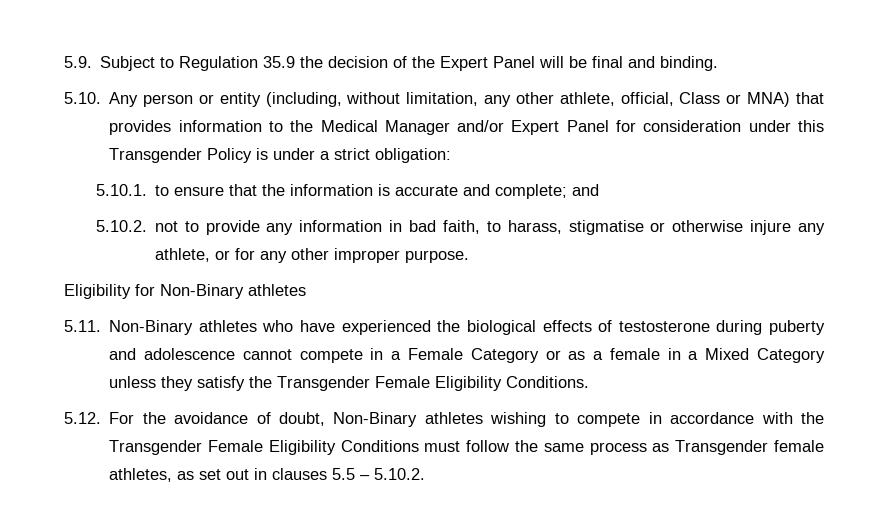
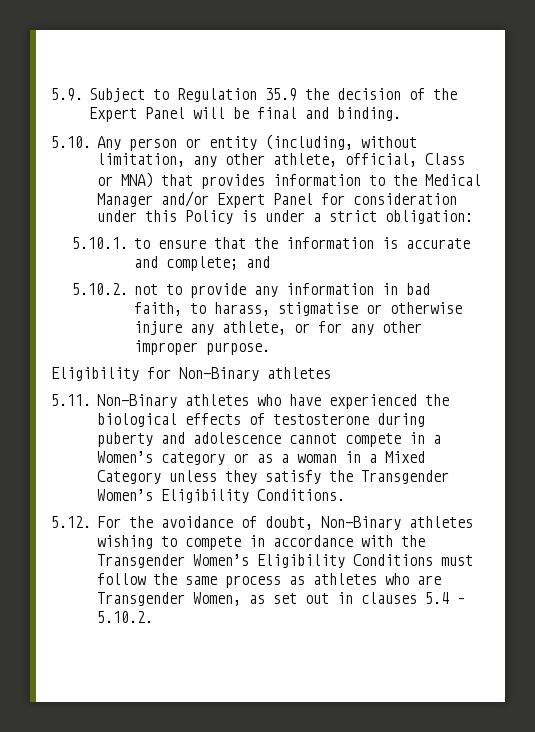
- 5.10. Any person or entity (including, without limitation, any other athlete, official, Class or MNA) that provides information to the Medical Manager and/or Expert Panel for consideration under this Transgender Policy is under a strict obligation:
+ 5.10. Any person or entity (including, without limitation, any other athlete, official, Class or MNA) that provides information to the Medical Manager and/or Expert Panel for consideration under this Policy is under a strict obligation:
- 5.11. Non-Binary athletes who have experienced the biological effects of testosterone during puberty and adolescence cannot compete in a Female Category or as a female in a Mixed Category unless they satisfy the Transgender Female Eligibility Conditions.
+ 5.11. Non-Binary athletes who have experienced the biological effects of testosterone during puberty and adolescence cannot compete in a Women’s category or as a woman in a Mixed Category unless they satisfy the Transgender Women’s Eligibility Conditions.
- 5.12. For the avoidance of doubt, Non-Binary athletes wishing to compete in accordance with the Transgender Female Eligibility Conditions must follow the same process as Transgender female athletes, as set out in clauses 5.5 – 5.10.2.
+ 5.12. For the avoidance of doubt, Non-Binary athletes wishing to compete in accordance with the Transgender Women’s Eligibility Conditions must follow the same process as athletes who are Transgender Women, as set out in clauses 5.4 – 5.10.2.

